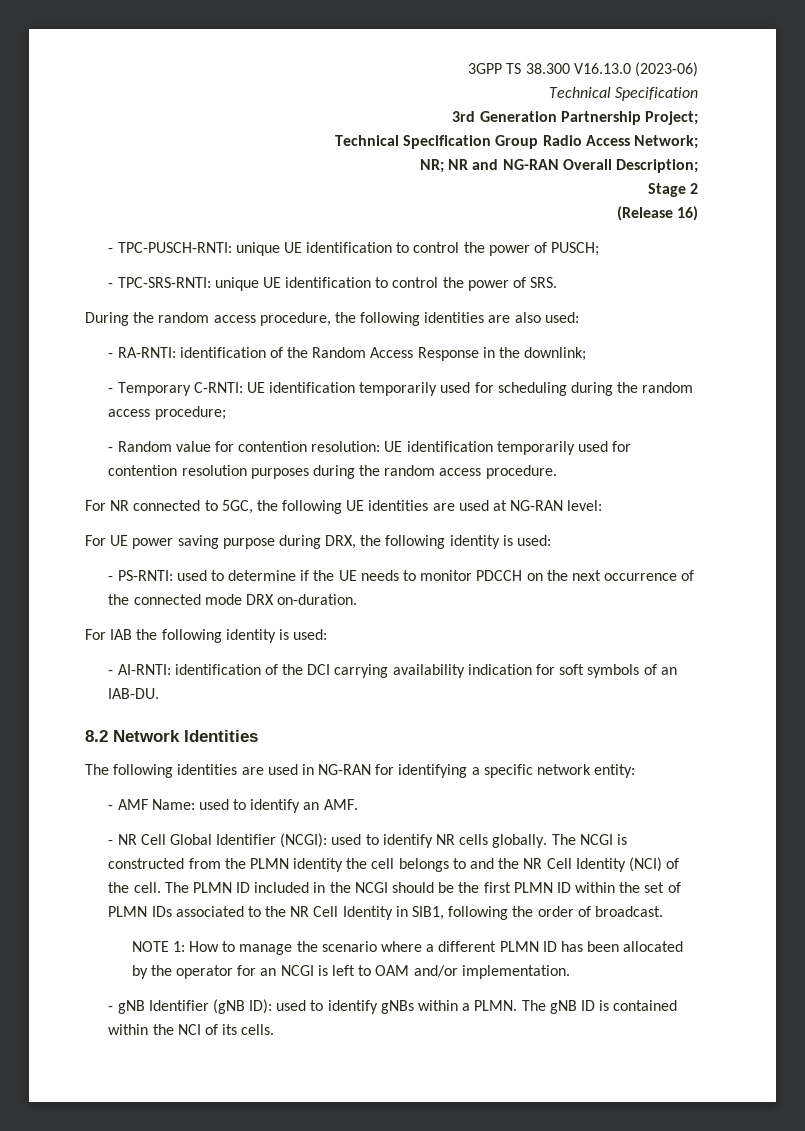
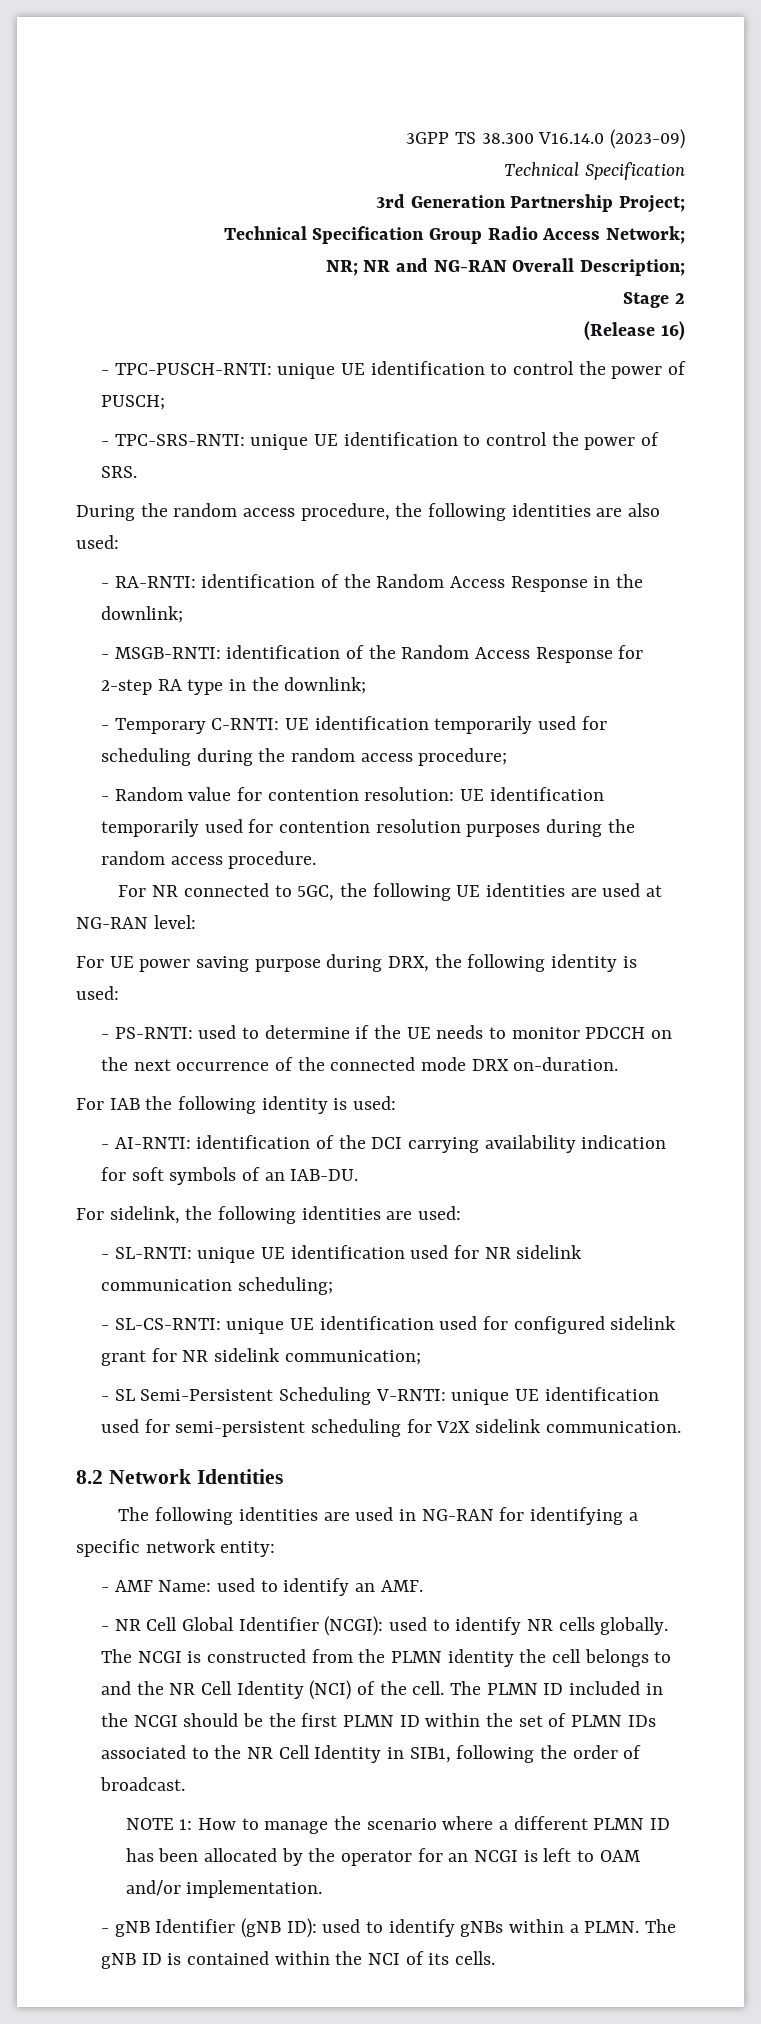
- 3GPP TS 38.300 V16.13.0 (2023-06)
+ 3GPP TS 38.300 V16.14.0 (2023-09)
+ - MSGB-RNTI: identification of the Random Access Response for 2-step RA type in the downlink;
+ For sidelink, the following identities are used:
+ - SL-RNTI: unique UE identification used for NR sidelink communication scheduling;
+ - SL-CS-RNTI: unique UE identification used for configured sidelink grant for NR sidelink communication;
+ - SL Semi-Persistent Scheduling V-RNTI: unique UE identification used for semi-persistent scheduling for V2X sidelink communication.

